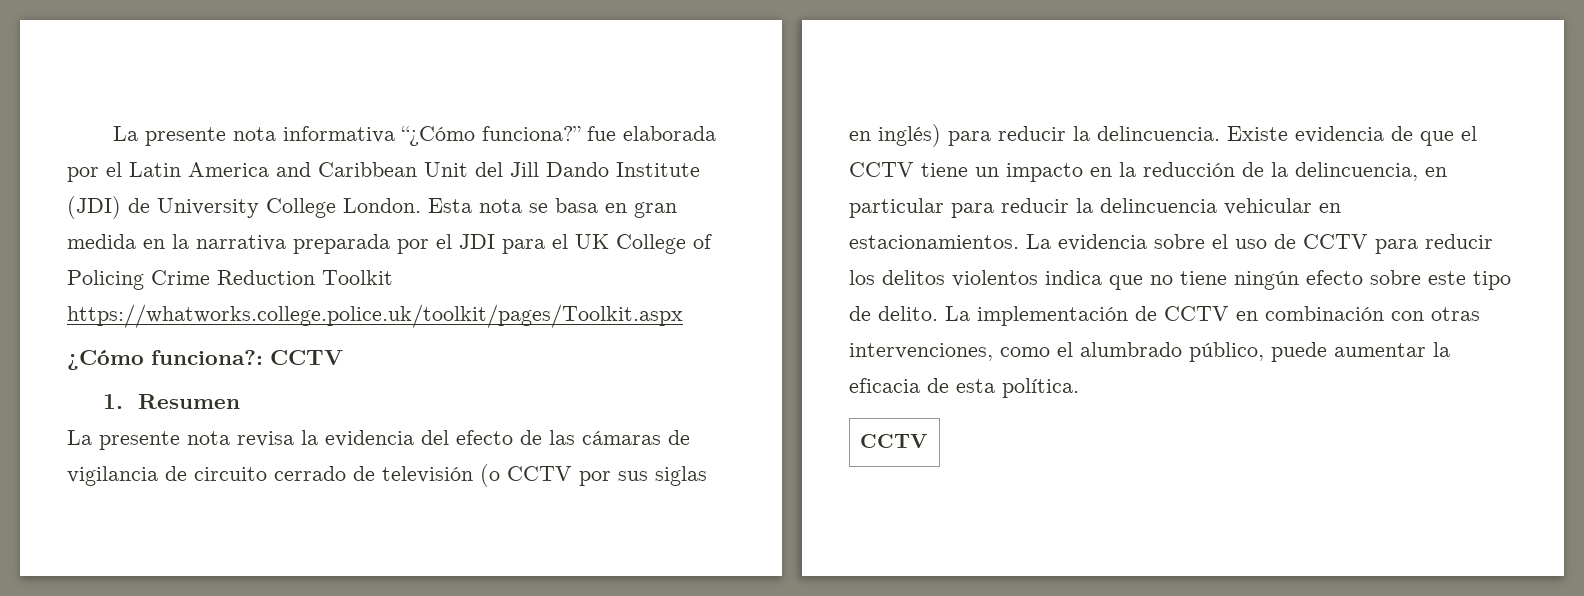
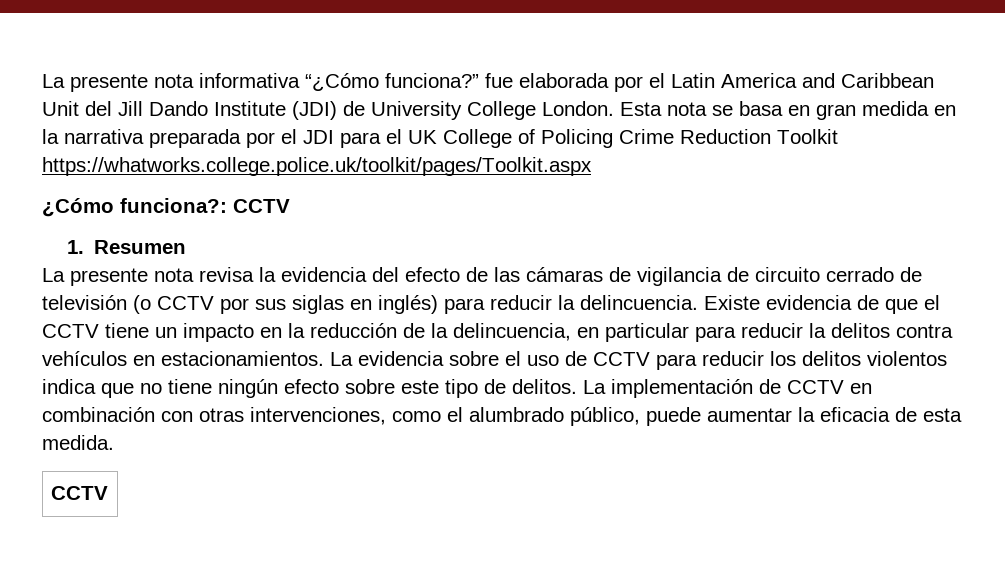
- Existe evidencia de que el CCTV tiene un impacto en la reducción de la delincuencia, en particular para reducir la delincuencia vehicular en estacionamientos.
+ Existe evidencia de que el CCTV tiene un impacto en la reducción de la delincuencia, en particular para reducir la delitos contra vehículos en estacionamientos.
- La evidencia sobre el uso de CCTV para reducir los delitos violentos indica que no tiene ningún efecto sobre este tipo de delito.
+ La evidencia sobre el uso de CCTV para reducir los delitos violentos indica que no tiene ningún efecto sobre este tipo de delitos.
- La implementación de CCTV en combinación con otras intervenciones, como el alumbrado público, puede aumentar la eficacia de esta política.
+ La implementación de CCTV en combinación con otras intervenciones, como el alumbrado público, puede aumentar la eficacia de esta medida.

